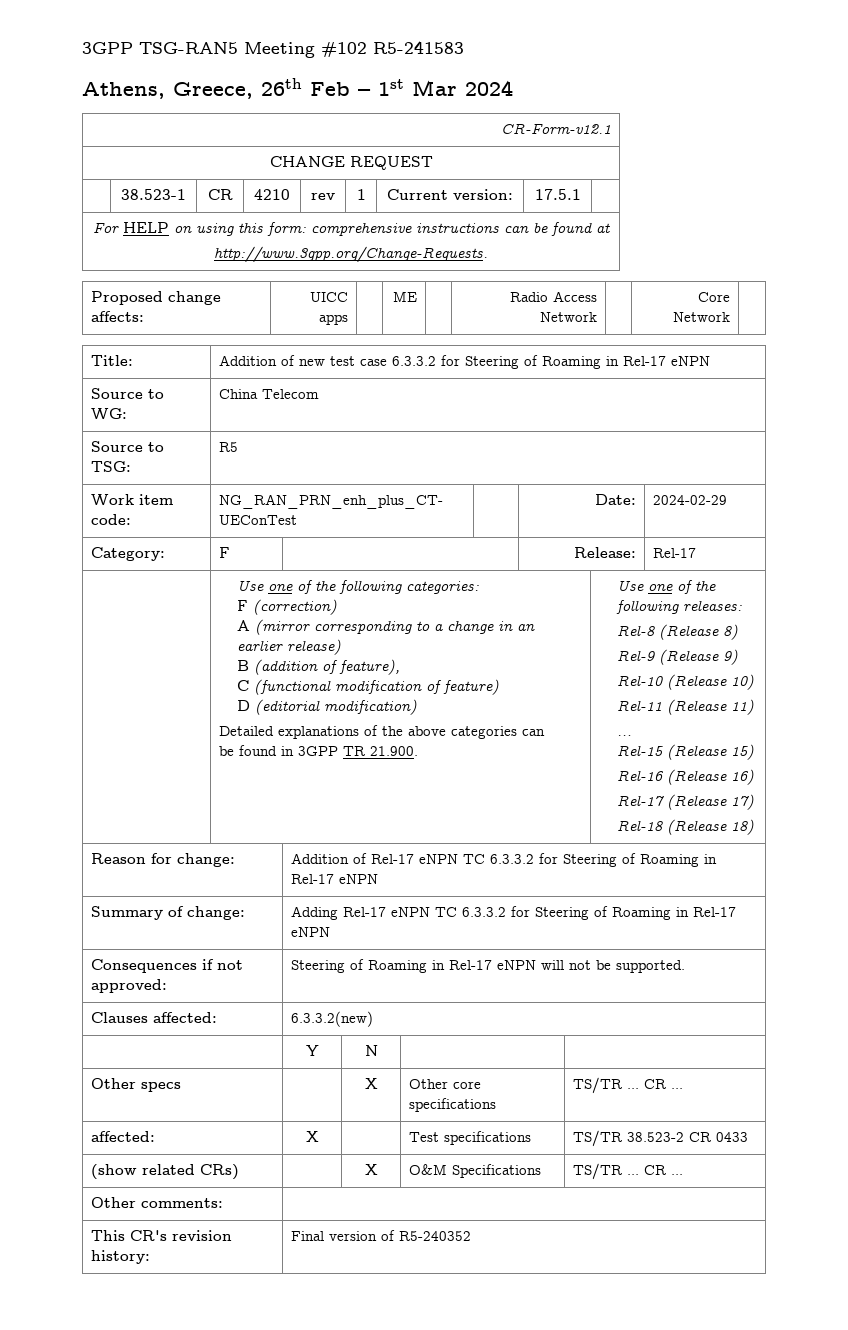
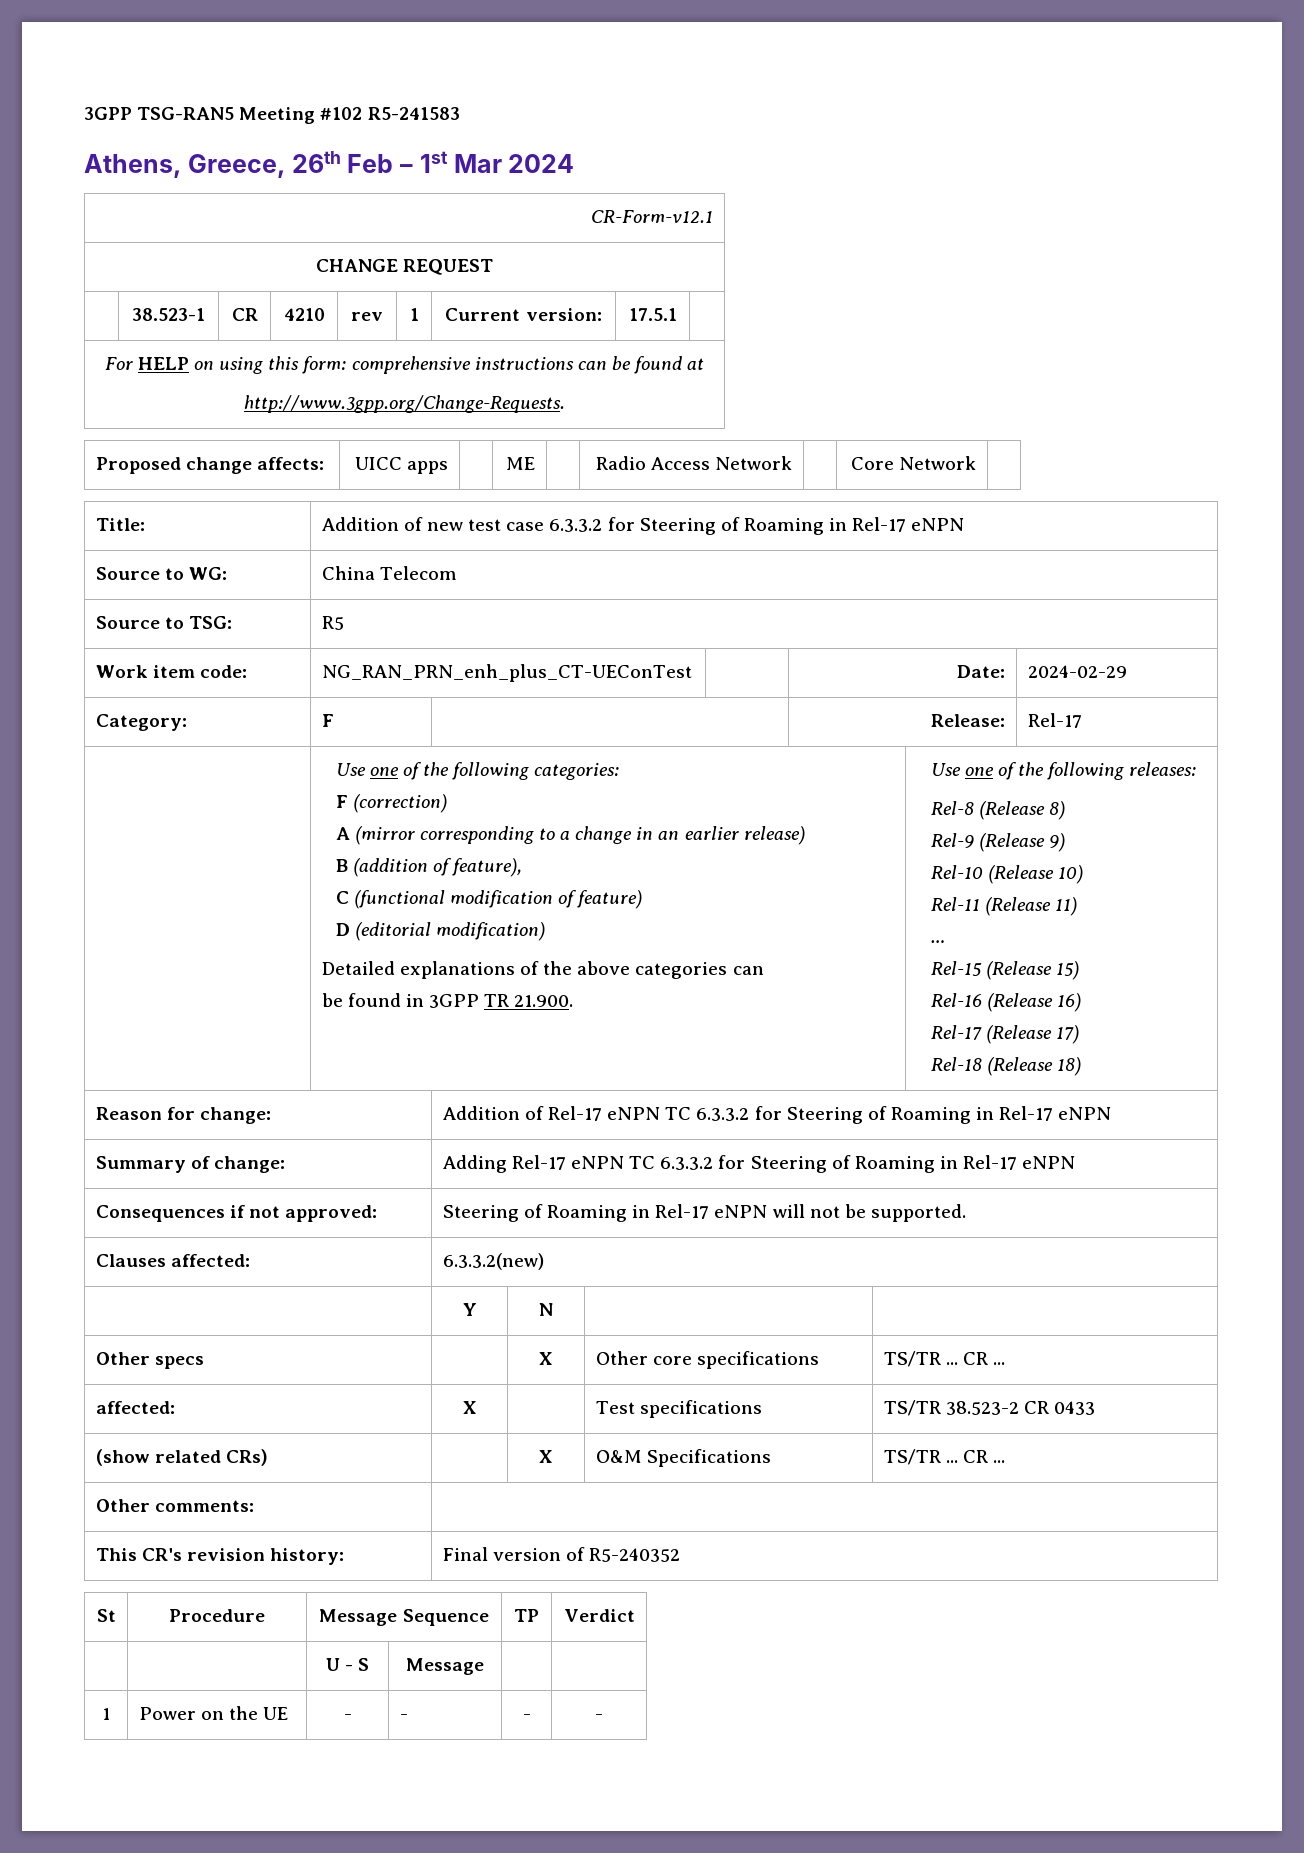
+ St | Procedure | Message Sequence | TP | Verdict
+ | | U - S | Message | |
+ 1 | Power on the UE | - | - | - | -

